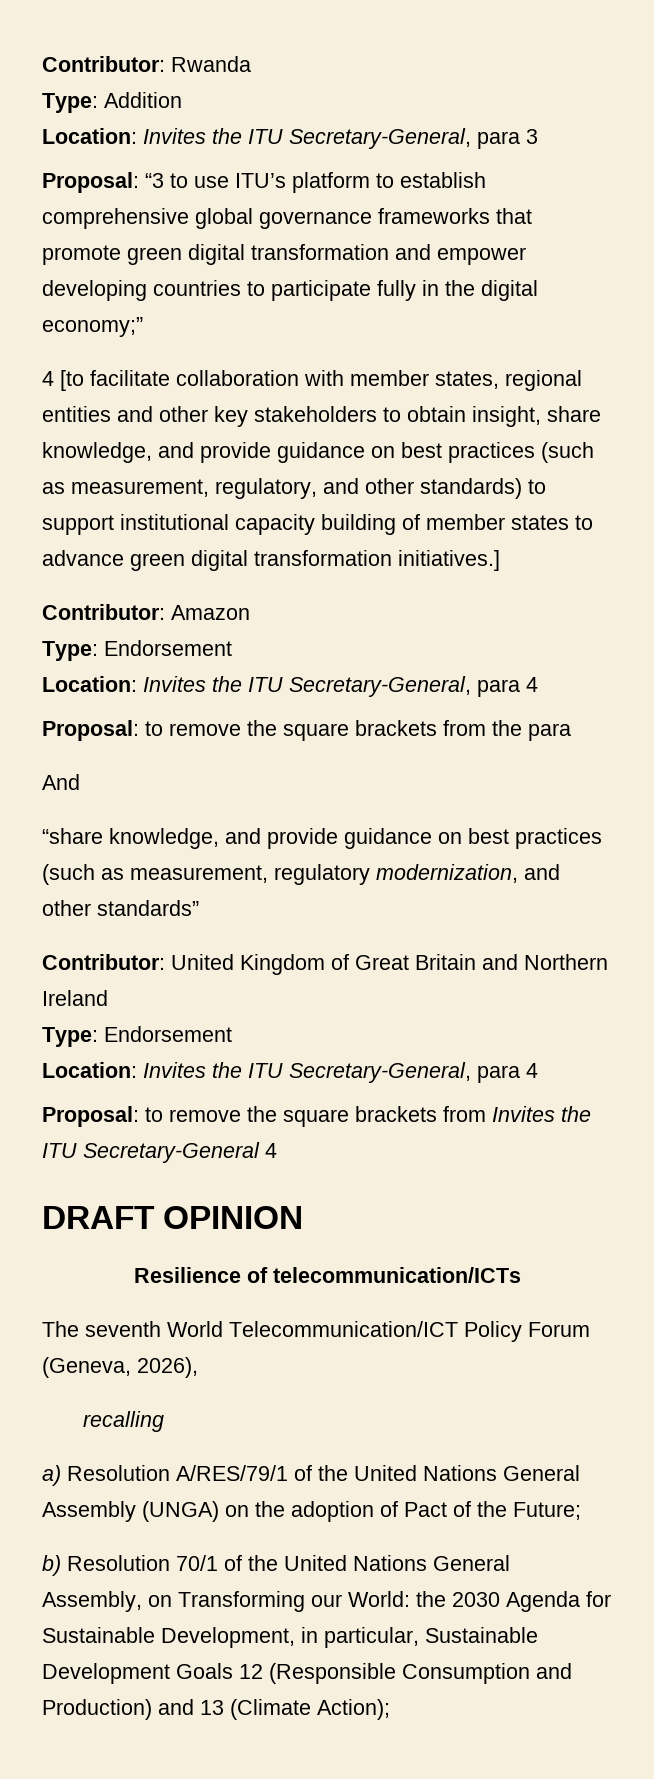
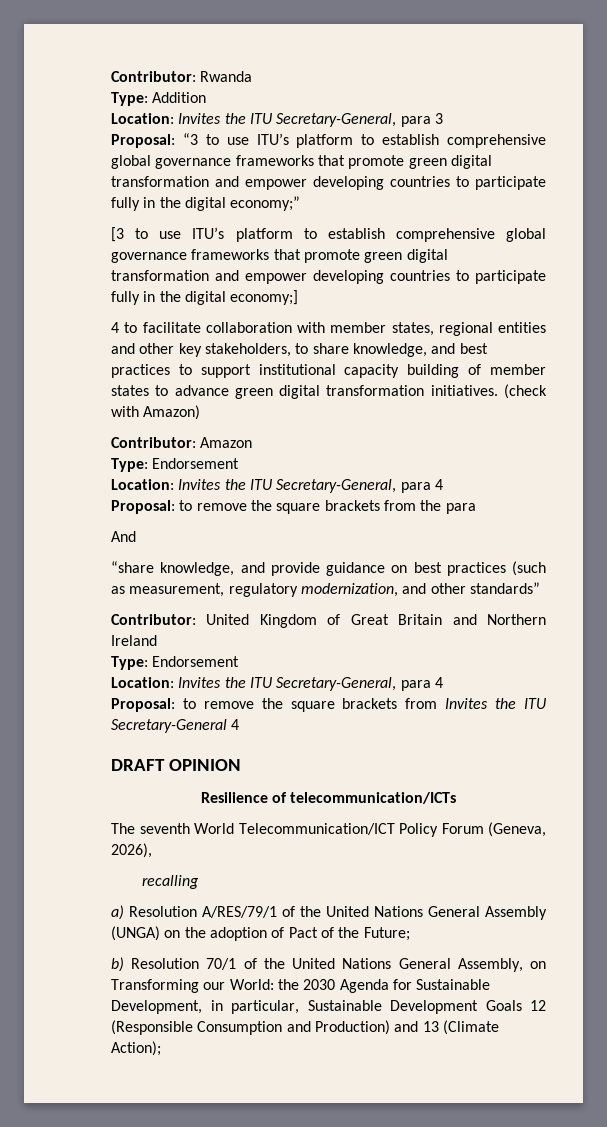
- 4 [to facilitate collaboration with member states, regional entities and other key stakeholders to obtain insight, share knowledge, and provide guidance on best practices (such as measurement, regulatory, and other standards) to support institutional capacity building of member states to advance green digital transformation initiatives.]
+ [3 to use ITU’s platform to establish comprehensive global governance frameworks that promote green digital transformation and empower developing countries to participate fully in the digital economy;]
+ 4 to facilitate collaboration with member states, regional entities and other key stakeholders, to share knowledge, and best practices to support institutional capacity building of member states to advance green digital transformation initiatives. (check with Amazon)

